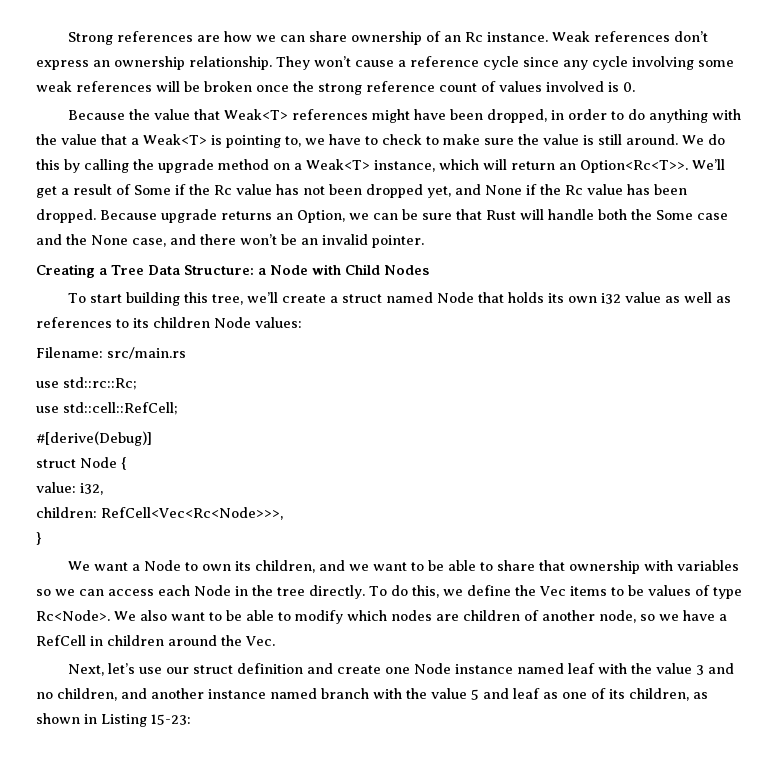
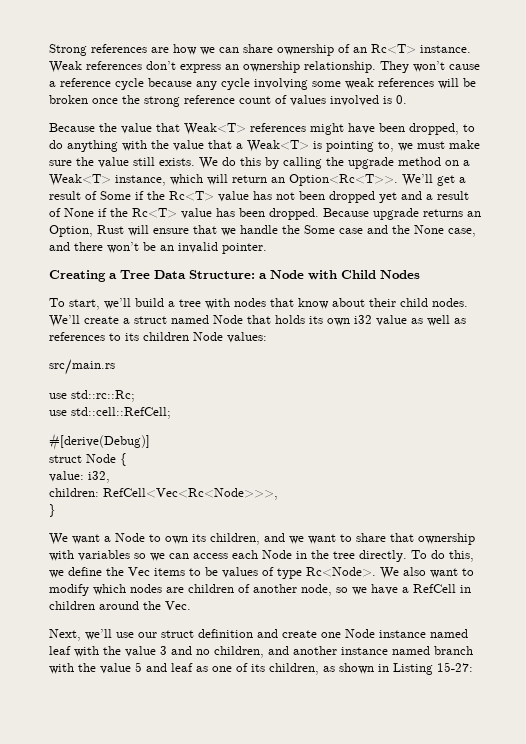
- Strong references are how we can share ownership of an Rc instance.
+ Strong references are how we can share ownership of an Rc<T> instance.
- They won’t cause a reference cycle since any cycle involving some weak references will be broken once the strong reference count of values involved is 0.
+ They won’t cause a reference cycle because any cycle involving some weak references will be broken once the strong reference count of values involved is 0.
- Because the value that Weak<T> references might have been dropped, in order to do anything with the value that a Weak<T> is pointing to, we have to check to make sure the value is still around.
+ Because the value that Weak<T> references might have been dropped, to do anything with the value that a Weak<T> is pointing to, we must make sure the value still exists.
- We’ll get a result of Some if the Rc value has not been dropped yet, and None if the Rc value has been dropped.
+ We’ll get a result of Some if the Rc<T> value has not been dropped yet and a result of None if the Rc<T> value has been dropped.
- Because upgrade returns an Option, we can be sure that Rust will handle both the Some case and the None case, and there won’t be an invalid pointer.
+ Because upgrade returns an Option, Rust will ensure that we handle the Some case and the None case, and there won’t be an invalid pointer.
- To start building this tree, we’ll create a struct named Node that holds its own i32 value as well as references to its children Node values:
+ To start, we’ll build a tree with nodes that know about their child nodes. We’ll create a struct named Node that holds its own i32 value as well as references to its children Node values:
- Filename: src/main.rs
+ src/main.rs
- We want a Node to own its children, and we want to be able to share that ownership with variables so we can access each Node in the tree directly.
+ We want a Node to own its children, and we want to share that ownership with variables so we can access each Node in the tree directly.
- We also want to be able to modify which nodes are children of another node, so we have a RefCell in children around the Vec.
+ We also want to modify which nodes are children of another node, so we have a RefCell in children around the Vec.
- Next, let’s use our struct definition and create one Node instance named leaf with the value 3 and no children, and another instance named branch with the value 5 and leaf as one of its children, as shown in Listing 15-23:
+ Next, we’ll use our struct definition and create one Node instance named leaf with the value 3 and no children, and another instance named branch with the value 5 and leaf as one of its children, as shown in Listing 15-27:

